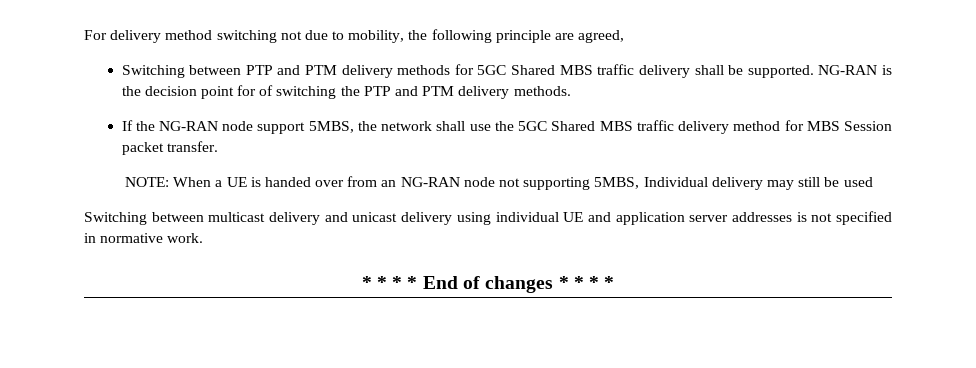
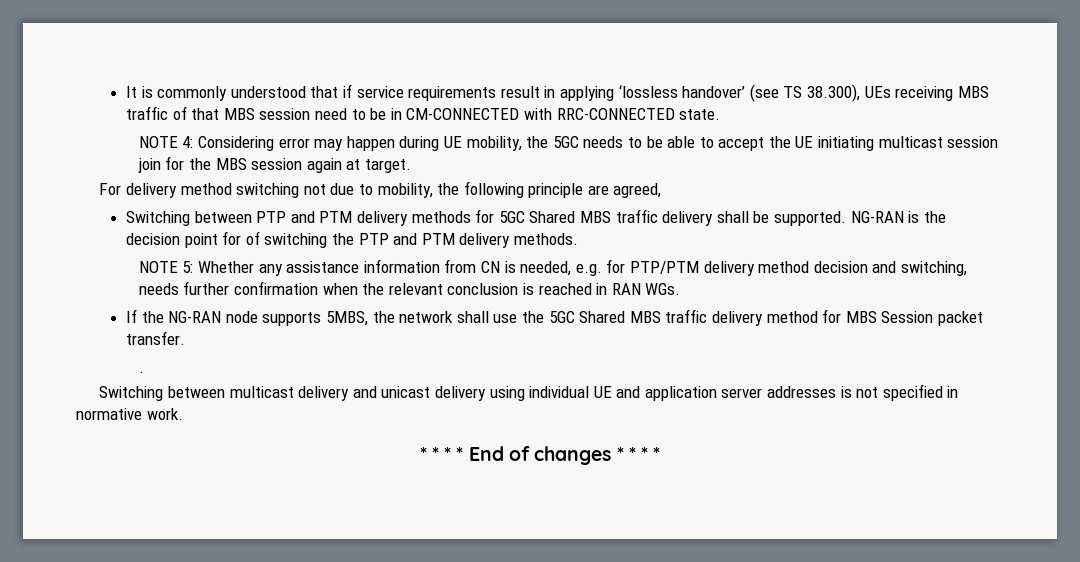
+ It is commonly understood that if service requirements result in applying ‘lossless handover’ (see TS 38.300), UEs receiving MBS traffic of that MBS session need to be in CM-CONNECTED with RRC-CONNECTED state.
+ NOTE 4: Considering error may happen during UE mobility, the 5GC needs to be able to accept the UE initiating multicast session join for the MBS session again at target.
+ NOTE 5: Whether any assistance information from CN is needed, e.g. for PTP/PTM delivery method decision and switching, needs further confirmation when the relevant conclusion is reached in RAN WGs.
- If the NG-RAN node support 5MBS, the network shall use the 5GC Shared MBS traffic delivery method for MBS Session packet transfer.
+ If the NG-RAN node supports 5MBS, the network shall use the 5GC Shared MBS traffic delivery method for MBS Session packet transfer.
- NOTE: When a UE is handed over from an NG-RAN node not supporting 5MBS, Individual delivery may still be used
+ .

